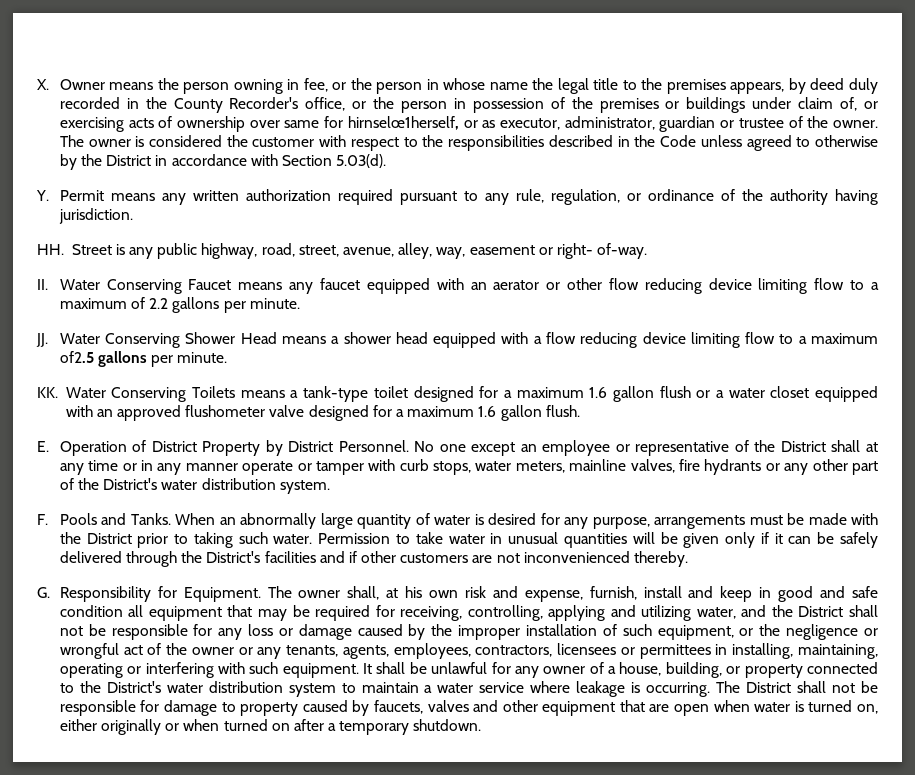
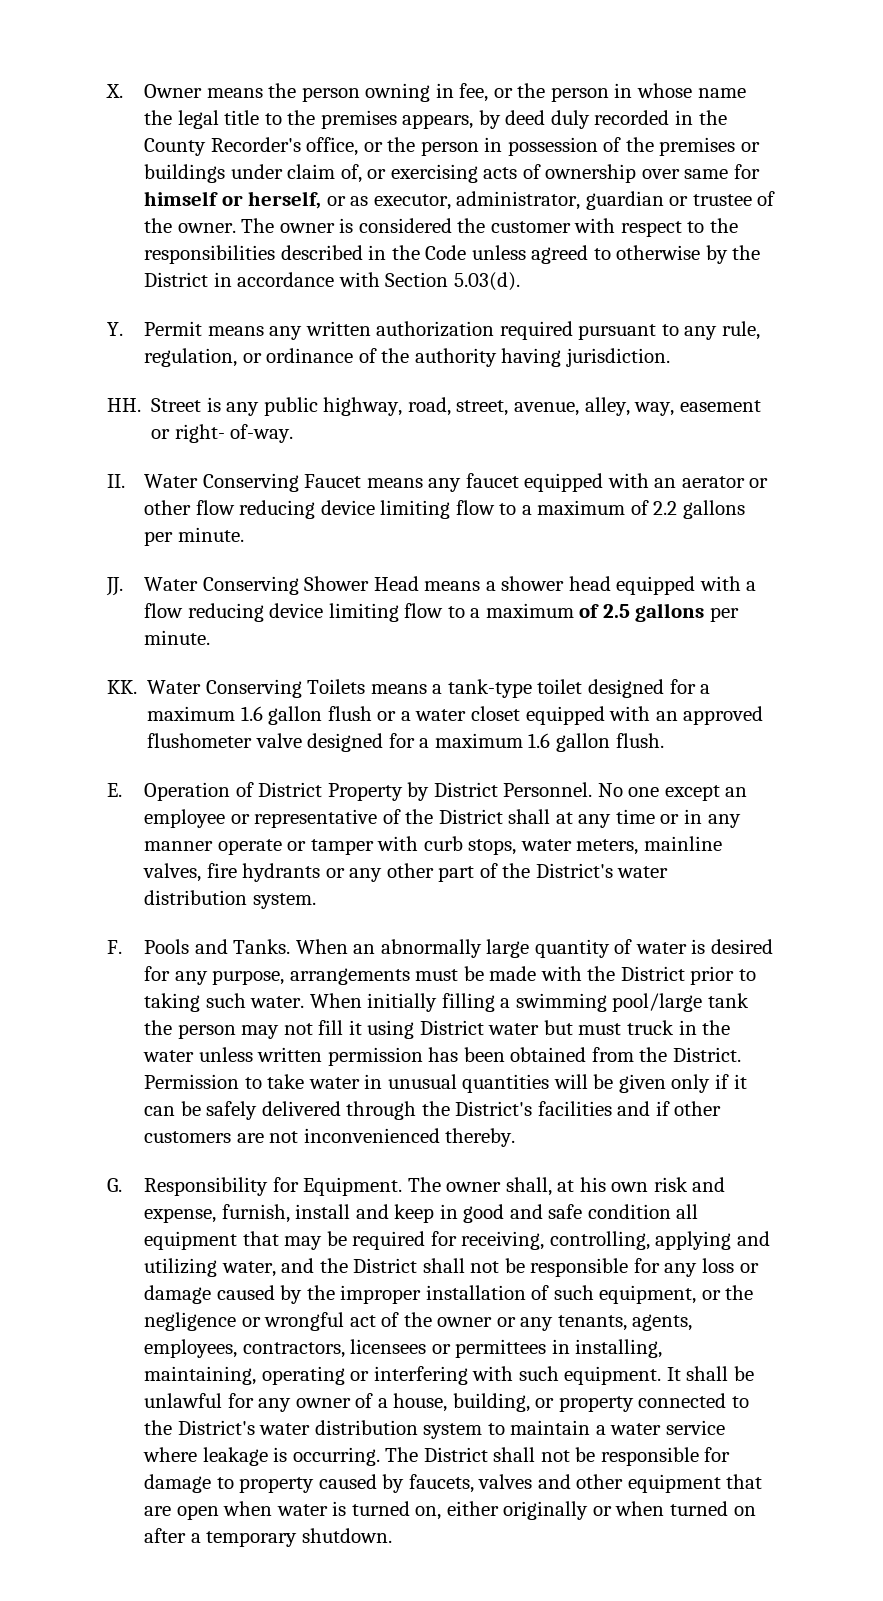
- X. Owner means the person owning in fee, or the person in whose name the legal title to the premises appears, by deed duly recorded in the County Recorder's office, or the person in possession of the premises or buildings under claim of, or exercising acts of ownership over same for hirnselœ1herself, or as executor, administrator, guardian or trustee of the owner.
+ X. Owner means the person owning in fee, or the person in whose name the legal title to the premises appears, by deed duly recorded in the County Recorder's office, or the person in possession of the premises or buildings under claim of, or exercising acts of ownership over same for himself or herself, or as executor, administrator, guardian or trustee of the owner.
- JJ. Water Conserving Shower Head means a shower head equipped with a flow reducing device limiting flow to a maximum of2.5 gallons per minute.
+ JJ. Water Conserving Shower Head means a shower head equipped with a flow reducing device limiting flow to a maximum of 2.5 gallons per minute.
+ When initially filling a swimming pool/large tank the person may not fill it using District water but must truck in the water unless written permission has been obtained from the District.

